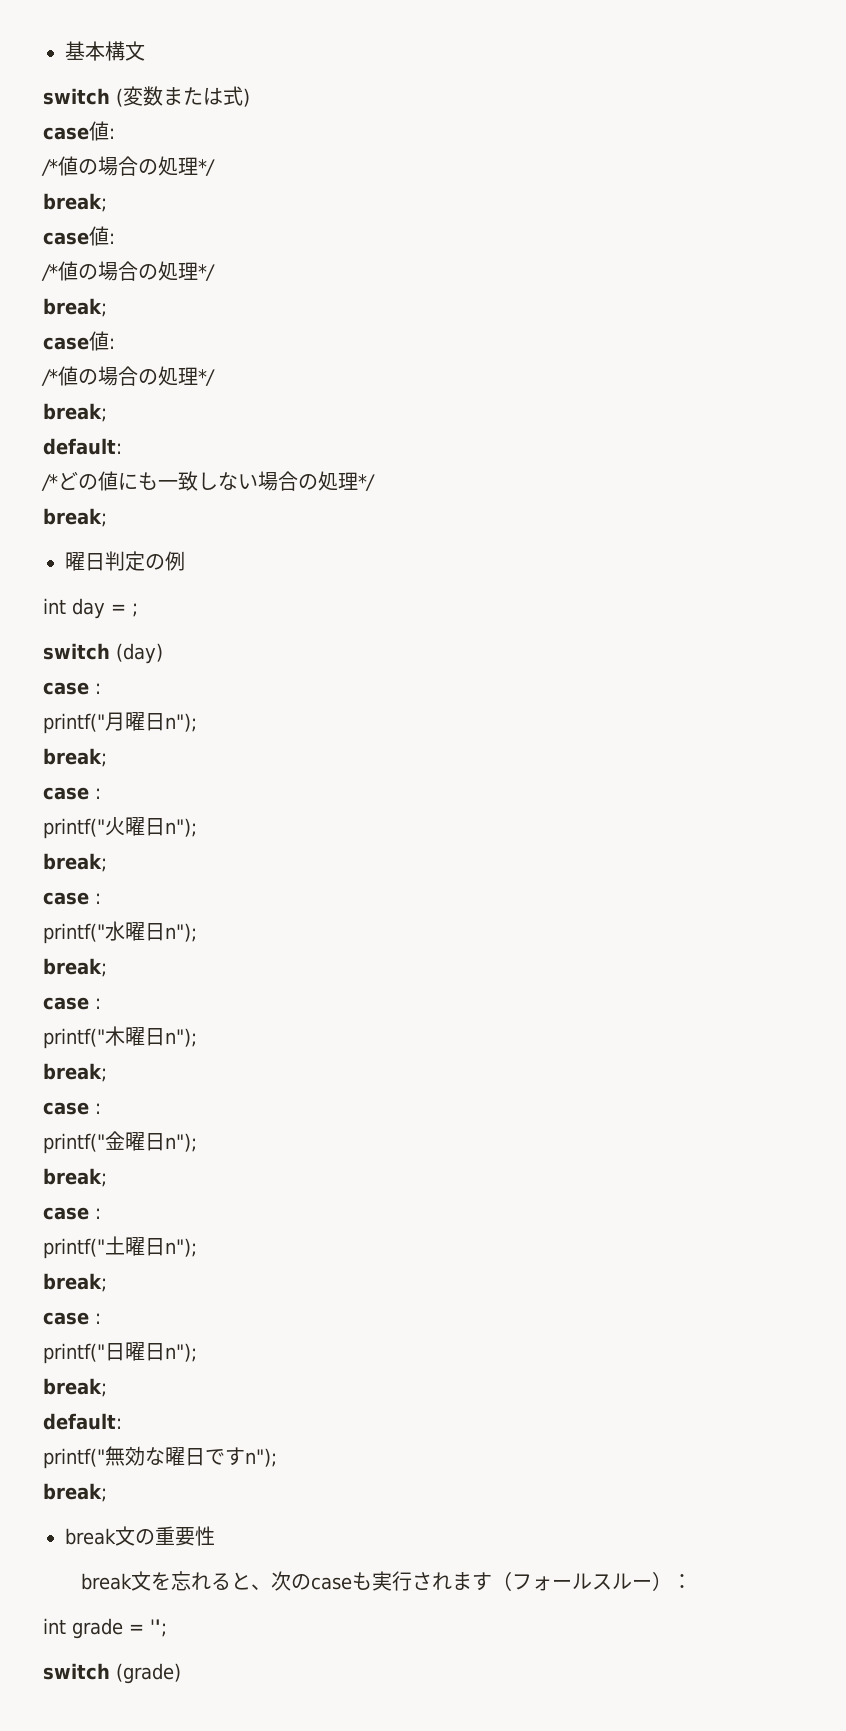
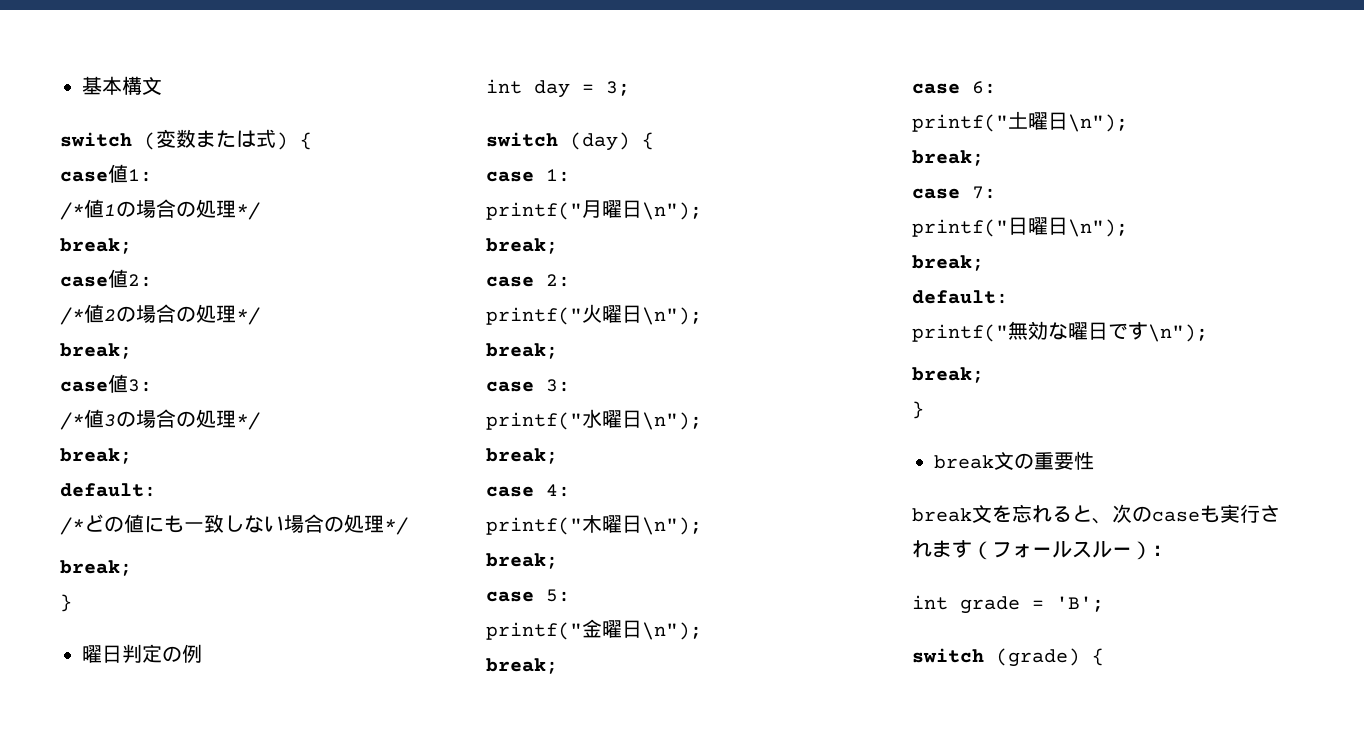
- switch (変数または式)
- case値:
- /*値の場合の処理*/
+ switch (変数または式) {
+ case値1:
+ /*値1の場合の処理*/
  break;
- case値:
- /*値の場合の処理*/
+ case値2:
+ /*値2の場合の処理*/
  break;
- case値:
- /*値の場合の処理*/
+ case値3:
+ /*値3の場合の処理*/
  /*どの値にも一致しない場合の処理*/
  break;
+ }
- int day = ;
+ int day = 3;
- switch (day)
- case :
+ switch (day) {
+ case 1:
- printf("月曜日n");
+ printf("月曜日\n");
  break;
- case :
+ case 2:
- printf("火曜日n");
+ printf("火曜日\n");
  break;
- case :
+ case 3:
- printf("水曜日n");
+ printf("水曜日\n");
  break;
- case :
+ case 4:
- printf("木曜日n");
+ printf("木曜日\n");
  break;
- case :
+ case 5:
- printf("金曜日n");
+ printf("金曜日\n");
  break;
- case :
+ case 6:
- printf("土曜日n");
+ printf("土曜日\n");
  break;
- case :
+ case 7:
- printf("日曜日n");
+ printf("日曜日\n");
- printf("無効な曜日ですn");
+ printf("無効な曜日です\n");
  break;
+ }
- int grade = '';
+ int grade = 'B';
- switch (grade)
+ switch (grade) {

